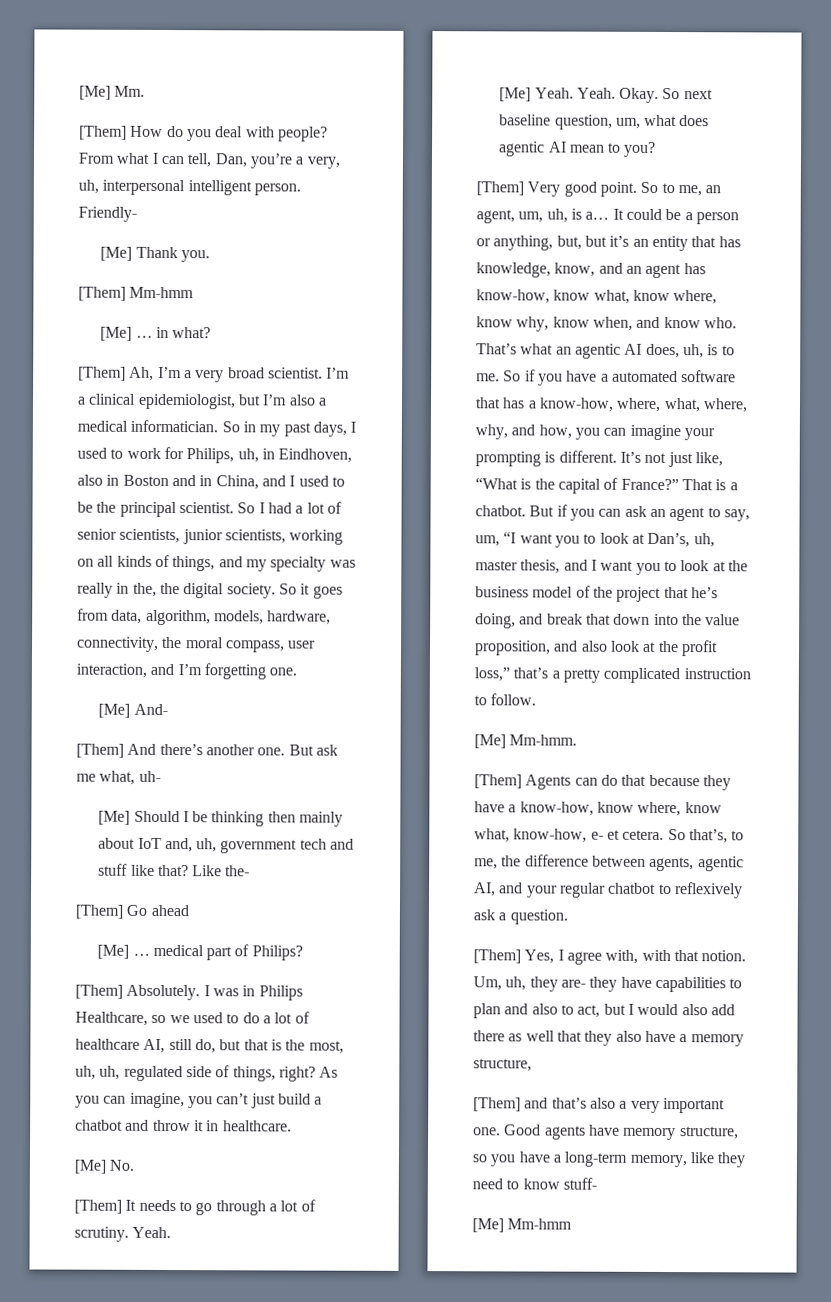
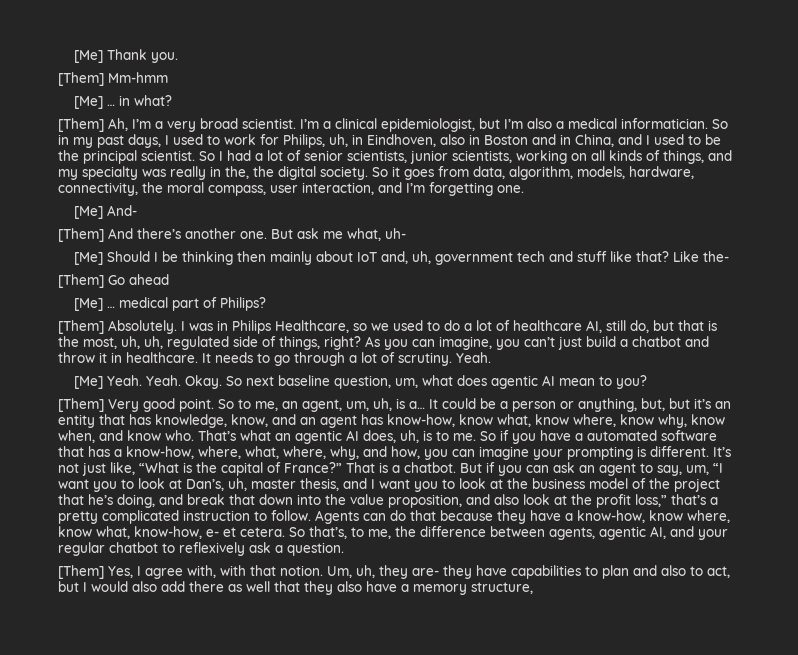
- [Me] Mm.
- [Them] How do you deal with people? From what I can tell, Dan, you’re a very, uh, interpersonal intelligent person. Friendly-
- As you can imagine, you can’t just build a chatbot and throw it in healthcare.
- [Me] No.
- [Them] It needs to go through a lot of scrutiny.
+ As you can imagine, you can’t just build a chatbot and throw it in healthcare. It needs to go through a lot of scrutiny.
- But if you can ask an agent to say, um, “I want you to look at Dan’s, uh, master thesis, and I want you to look at the business model of the project that he’s doing, and break that down into the value proposition, and also look at the profit loss,” that’s a pretty complicated instruction to follow.
- [Me] Mm-hmm.
- [Them] Agents can do that because they have a know-how, know where, know what, know-how, e- et cetera.
+ But if you can ask an agent to say, um, “I want you to look at Dan’s, uh, master thesis, and I want you to look at the business model of the project that he’s doing, and break that down into the value proposition, and also look at the profit loss,” that’s a pretty complicated instruction to follow. Agents can do that because they have a know-how, know where, know what, know-how, e- et cetera.
- [Them] and that’s also a very important one. Good agents have memory structure, so you have a long-term memory, like they need to know stuff-
- [Me] Mm-hmm

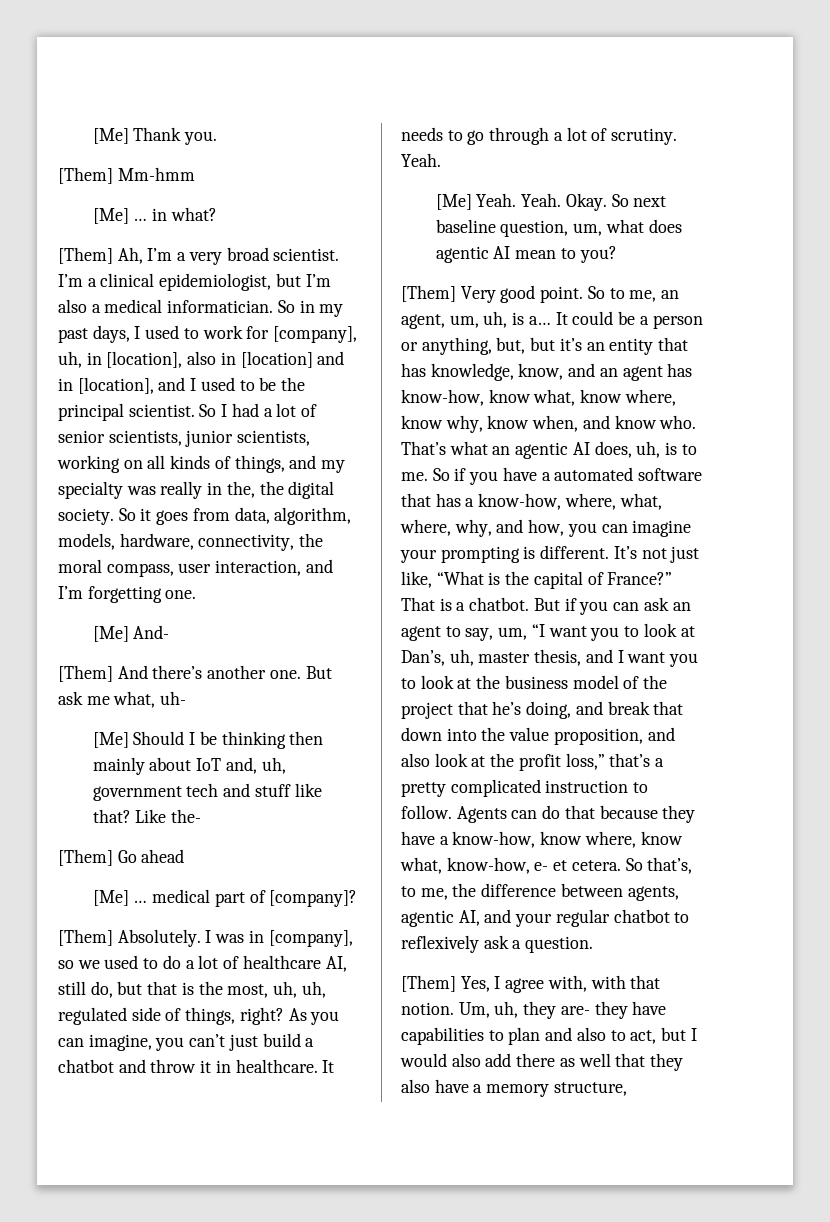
- So in my past days, I used to work for Philips, uh, in Eindhoven, also in Boston and in China, and I used to be the principal scientist.
+ So in my past days, I used to work for [company], uh, in [location], also in [location] and in [location], and I used to be the principal scientist.
- [Me] … medical part of Philips?
+ [Me] … medical part of [company]?
- I was in Philips Healthcare, so we used to do a lot of healthcare AI, still do, but that is the most, uh, uh, regulated side of things, right?
+ I was in [company], so we used to do a lot of healthcare AI, still do, but that is the most, uh, uh, regulated side of things, right?

